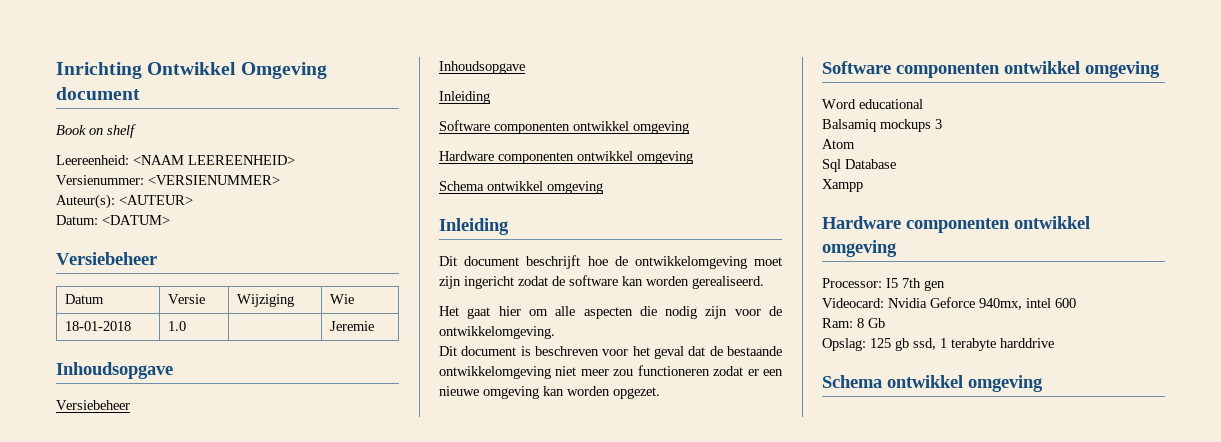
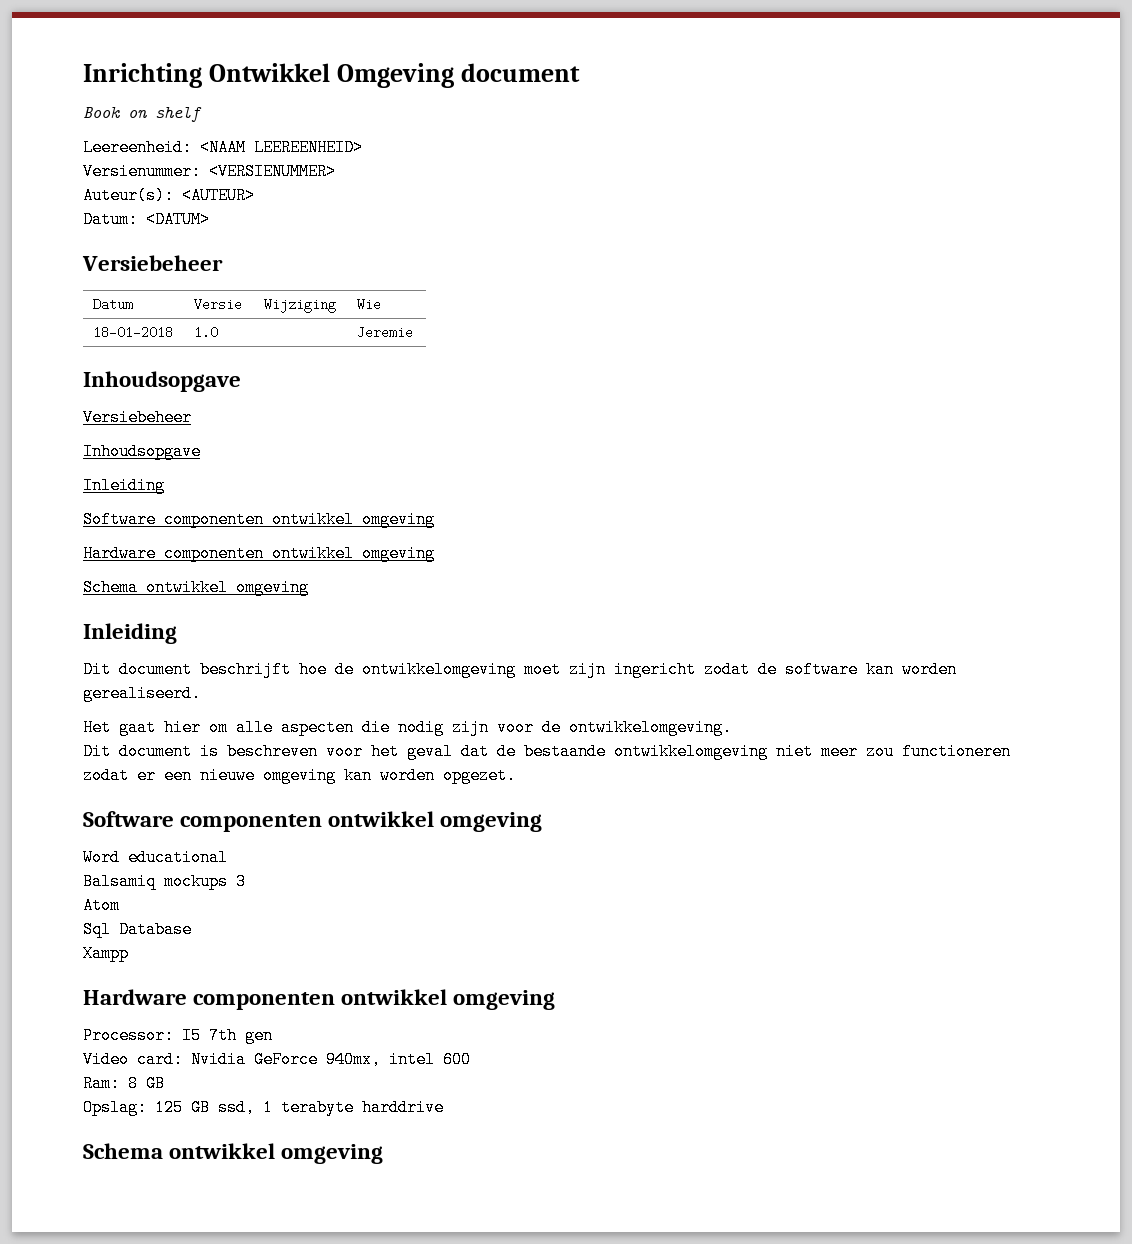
- Videocard: Nvidia Geforce 940mx, intel 600
+ Video card: Nvidia GeForce 940mx, intel 600
- Ram: 8 Gb
+ Ram: 8 GB
- Opslag: 125 gb ssd, 1 terabyte harddrive
+ Opslag: 125 GB ssd, 1 terabyte harddrive

